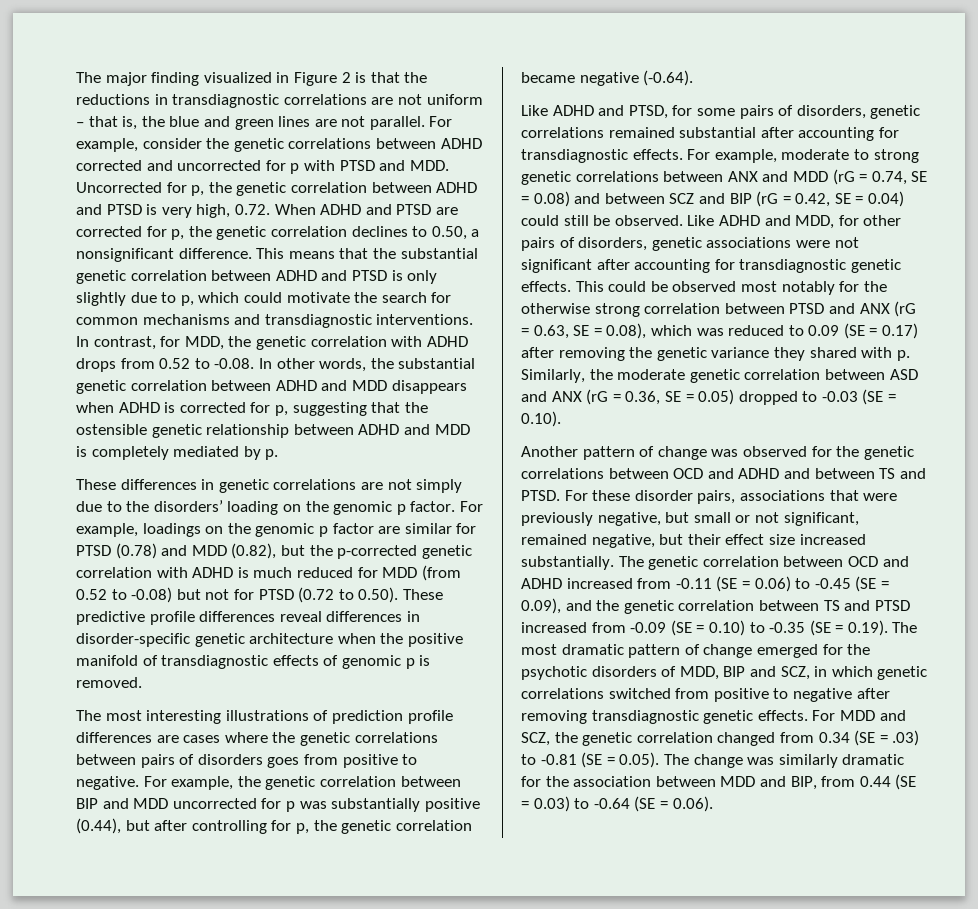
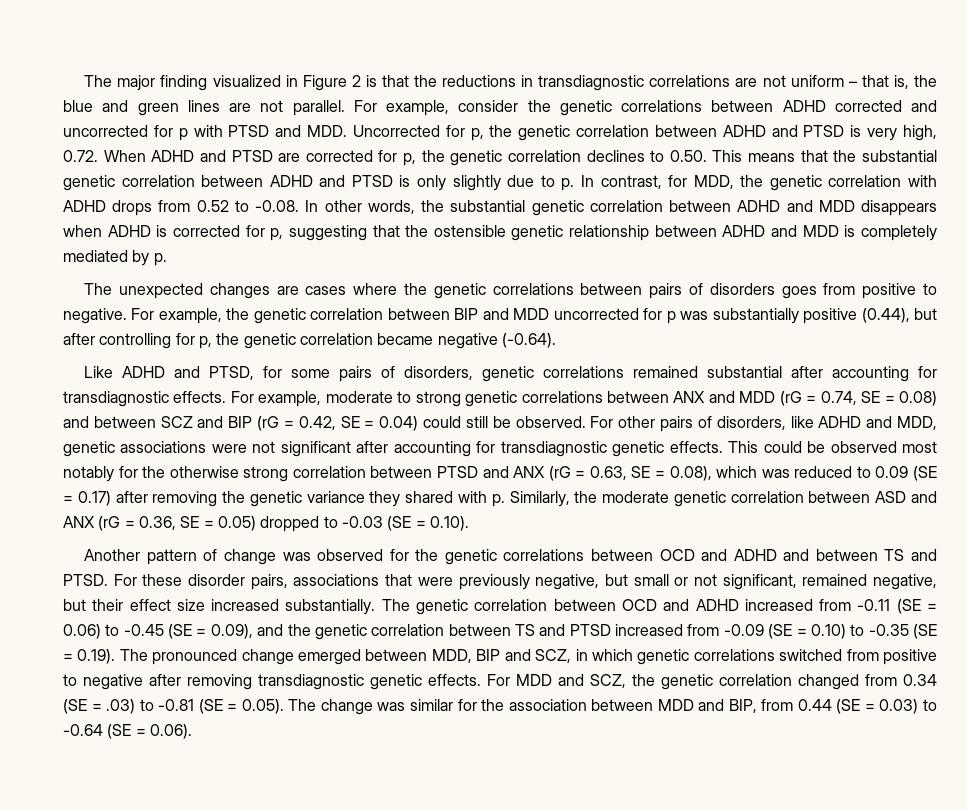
- For example, consider the genetic correlations between ADHD corrected and uncorrected for p with PTSD and MDD. Uncorrected for p, the genetic correlation between ADHD and PTSD is very high, 0.72. When ADHD and PTSD are corrected for p, the genetic correlation declines to 0.50, a nonsignificant difference. This means that the substantial genetic correlation between ADHD and PTSD is only slightly due to p, which could motivate the search for common mechanisms and transdiagnostic interventions. In contrast, for MDD, the genetic correlation with ADHD drops from 0.52 to -0.08. In other words, the substantial genetic correlation between ADHD and MDD disappears when ADHD is corrected for p, suggesting that the ostensible genetic relationship between ADHD and MDD is completely mediated by p.
+ For example, consider the genetic correlations between ADHD corrected and uncorrected for p with PTSD and MDD. Uncorrected for p, the genetic correlation between ADHD and PTSD is very high, 0.72. When ADHD and PTSD are corrected for p, the genetic correlation declines to 0.50. This means that the substantial genetic correlation between ADHD and PTSD is only slightly due to p. In contrast, for MDD, the genetic correlation with ADHD drops from 0.52 to -0.08. In other words, the substantial genetic correlation between ADHD and MDD disappears when ADHD is corrected for p, suggesting that the ostensible genetic relationship between ADHD and MDD is completely mediated by p.
- These differences in genetic correlations are not simply due to the disorders’ loading on the genomic p factor. For example, loadings on the genomic p factor are similar for PTSD (0.78) and MDD (0.82), but the p-corrected genetic correlation with ADHD is much reduced for MDD (from 0.52 to -0.08) but not for PTSD (0.72 to 0.50). These predictive profile differences reveal differences in disorder-specific genetic architecture when the positive manifold of transdiagnostic effects of genomic p is removed.
- The most interesting illustrations of prediction profile differences are cases where the genetic correlations between pairs of disorders goes from positive to negative.
+ The unexpected changes are cases where the genetic correlations between pairs of disorders goes from positive to negative.
- Like ADHD and MDD, for other pairs of disorders, genetic associations were not significant after accounting for transdiagnostic genetic effects.
+ For other pairs of disorders, like ADHD and MDD, genetic associations were not significant after accounting for transdiagnostic genetic effects.
- The genetic correlation between OCD and ADHD increased from -0.11 (SE = 0.06) to -0.45 (SE = 0.09), and the genetic correlation between TS and PTSD increased from -0.09 (SE = 0.10) to -0.35 (SE = 0.19). The most dramatic pattern of change emerged for the psychotic disorders of MDD, BIP and SCZ, in which genetic correlations switched from positive to negative after removing transdiagnostic genetic effects.
+ The genetic correlation between OCD and ADHD increased from -0.11 (SE = 0.06) to -0.45 (SE = 0.09), and the genetic correlation between TS and PTSD increased from -0.09 (SE = 0.10) to -0.35 (SE = 0.19). The pronounced change emerged between MDD, BIP and SCZ, in which genetic correlations switched from positive to negative after removing transdiagnostic genetic effects.
- For MDD and SCZ, the genetic correlation changed from 0.34 (SE = .03) to -0.81 (SE = 0.05). The change was similarly dramatic for the association between MDD and BIP, from 0.44 (SE = 0.03) to -0.64 (SE = 0.06).
+ For MDD and SCZ, the genetic correlation changed from 0.34 (SE = .03) to -0.81 (SE = 0.05). The change was similar for the association between MDD and BIP, from 0.44 (SE = 0.03) to -0.64 (SE = 0.06).

